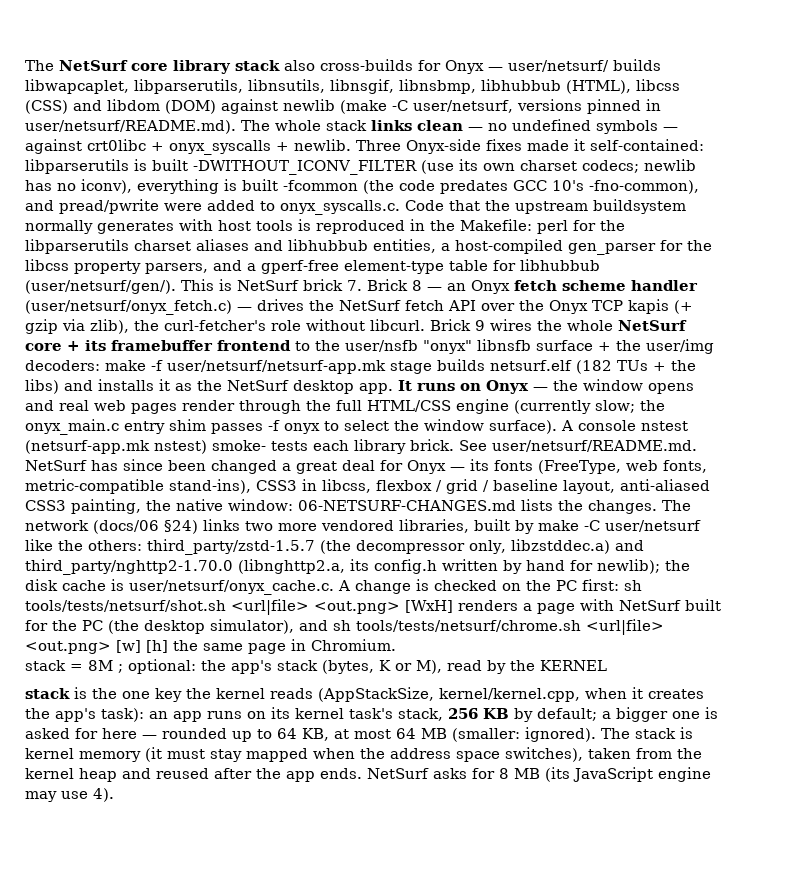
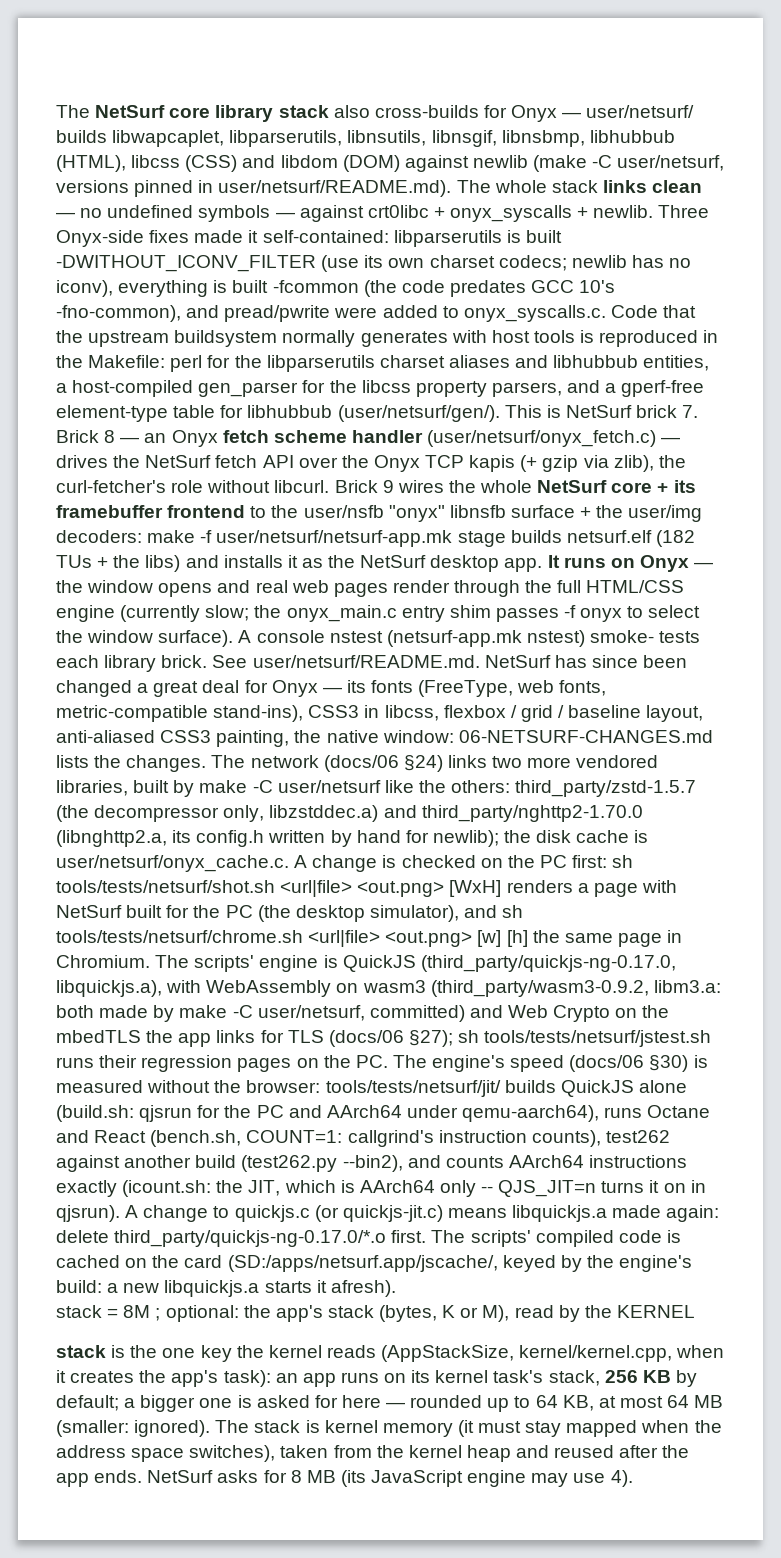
+ The scripts' engine is QuickJS (third_party/quickjs-ng-0.17.0, libquickjs.a), with WebAssembly on wasm3 (third_party/wasm3-0.9.2, libm3.a: both made by make -C user/netsurf, committed) and Web Crypto on the mbedTLS the app links for TLS (docs/06 §27); sh tools/tests/netsurf/jstest.sh runs their regression pages on the PC. The engine's speed (docs/06 §30) is measured without the browser: tools/tests/netsurf/jit/ builds QuickJS alone (build.sh: qjsrun for the PC and AArch64 under qemu-aarch64), runs Octane and React (bench.sh, COUNT=1: callgrind's instruction counts), test262 against another build (test262.py --bin2), and counts AArch64 instructions exactly (icount.sh: the JIT, which is AArch64 only -- QJS_JIT=n turns it on in qjsrun). A change to quickjs.c (or quickjs-jit.c) means libquickjs.a made again: delete third_party/quickjs-ng-0.17.0/*.o first. The scripts' compiled code is cached on the card (SD:/apps/netsurf.app/jscache/, keyed by the engine's build: a new libquickjs.a starts it afresh).

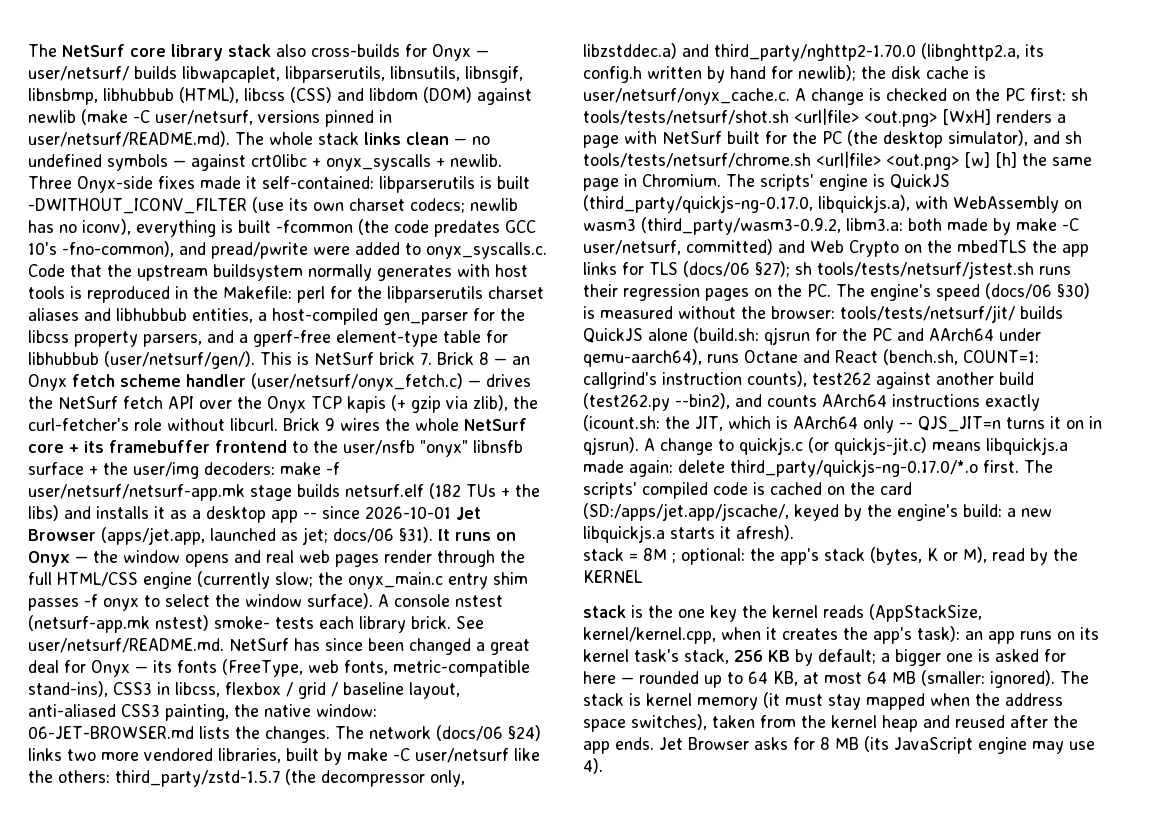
- Brick 9 wires the whole NetSurf core + its framebuffer frontend to the user/nsfb "onyx" libnsfb surface + the user/img decoders: make -f user/netsurf/netsurf-app.mk stage builds netsurf.elf (182 TUs + the libs) and installs it as the NetSurf desktop app.
+ Brick 9 wires the whole NetSurf core + its framebuffer frontend to the user/nsfb "onyx" libnsfb surface + the user/img decoders: make -f user/netsurf/netsurf-app.mk stage builds netsurf.elf (182 TUs + the libs) and installs it as a desktop app -- since 2026-10-01 Jet Browser (apps/jet.app, launched as jet; docs/06 §31).
- See user/netsurf/README.md. NetSurf has since been changed a great deal for Onyx — its fonts (FreeType, web fonts, metric-compatible stand-ins), CSS3 in libcss, flexbox / grid / baseline layout, anti-aliased CSS3 painting, the native window: 06-NETSURF-CHANGES.md lists the changes.
+ See user/netsurf/README.md. NetSurf has since been changed a great deal for Onyx — its fonts (FreeType, web fonts, metric-compatible stand-ins), CSS3 in libcss, flexbox / grid / baseline layout, anti-aliased CSS3 painting, the native window: 06-JET-BROWSER.md lists the changes.
- The scripts' compiled code is cached on the card (SD:/apps/netsurf.app/jscache/, keyed by the engine's build: a new libquickjs.a starts it afresh).
+ The scripts' compiled code is cached on the card (SD:/apps/jet.app/jscache/, keyed by the engine's build: a new libquickjs.a starts it afresh).
- NetSurf asks for 8 MB (its JavaScript engine may use 4).
+ Jet Browser asks for 8 MB (its JavaScript engine may use 4).

